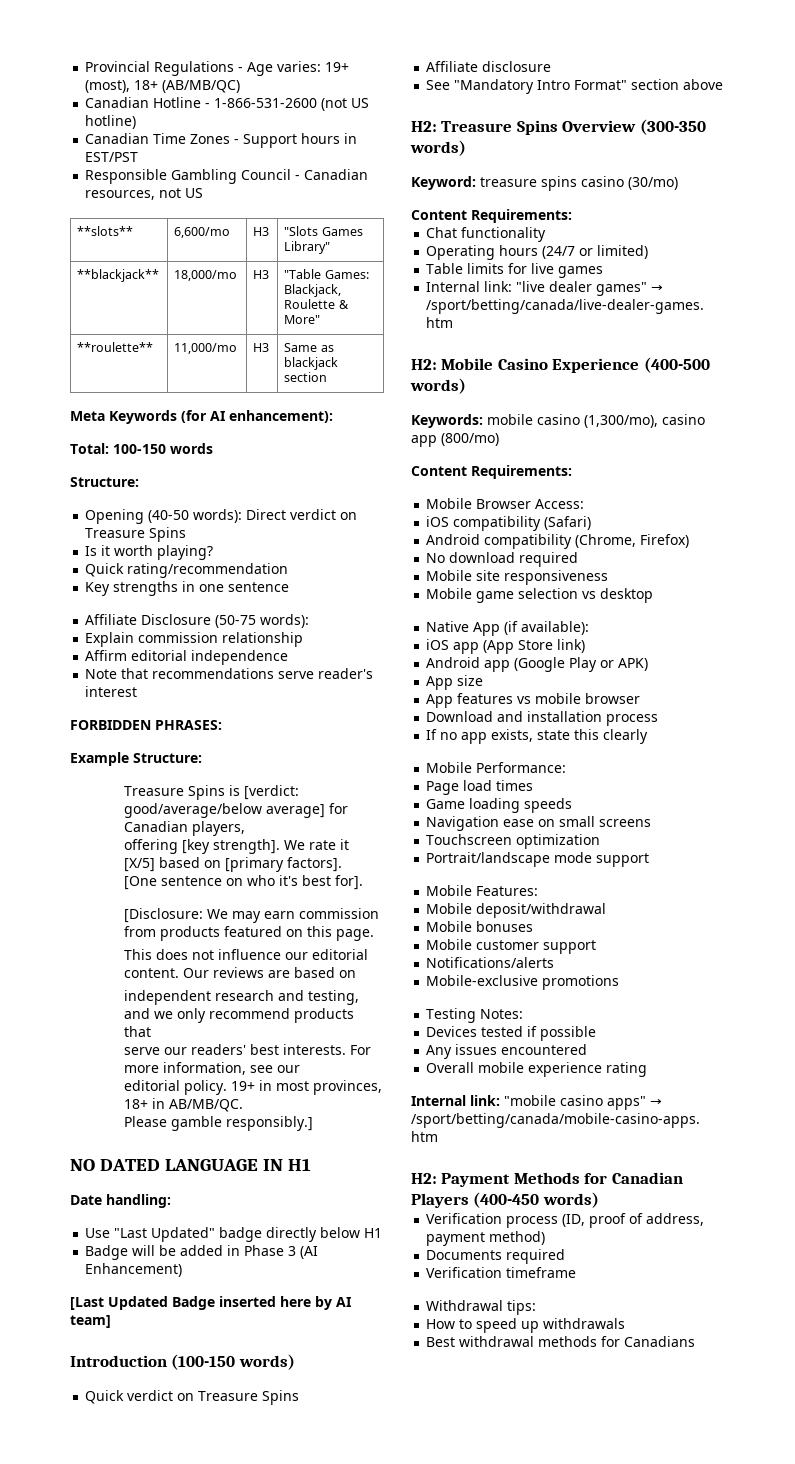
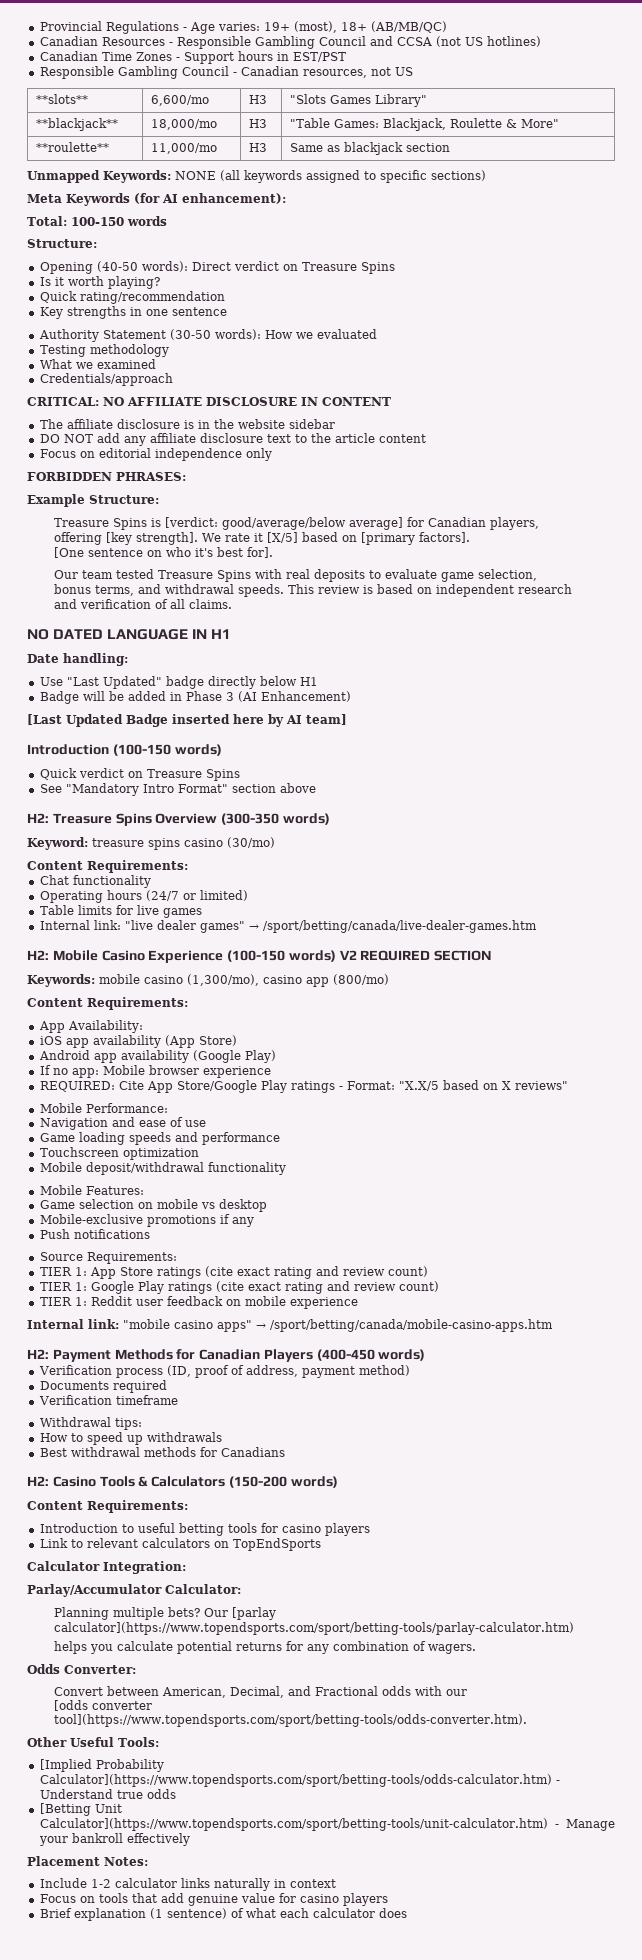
- Canadian Hotline - 1-866-531-2600 (not US hotline)
+ Canadian Resources - Responsible Gambling Council and CCSA (not US hotlines)
+ Unmapped Keywords: NONE (all keywords assigned to specific sections)
- Affiliate Disclosure (50-75 words):
- Explain commission relationship
- Affirm editorial independence
- Note that recommendations serve reader's interest
+ Authority Statement (30-50 words): How we evaluated
+ Testing methodology
+ What we examined
+ Credentials/approach
+ CRITICAL: NO AFFILIATE DISCLOSURE IN CONTENT
+ The affiliate disclosure is in the website sidebar
+ DO NOT add any affiliate disclosure text to the article content
+ Focus on editorial independence only
- [Disclosure: We may earn commission from products featured on this page.
- This does not influence our editorial content. Our reviews are based on
- independent research and testing, and we only recommend products that
- serve our readers' best interests. For more information, see our
- editorial policy. 19+ in most provinces, 18+ in AB/MB/QC.
- Please gamble responsibly.]
+ Our team tested Treasure Spins with real deposits to evaluate game selection,
+ bonus terms, and withdrawal speeds. This review is based on independent research
+ and verification of all claims.
- Affiliate disclosure
- H2: Mobile Casino Experience (400-500 words)
+ H2: Mobile Casino Experience (100-150 words) V2 REQUIRED SECTION
- Mobile Browser Access:
- iOS compatibility (Safari)
- Android compatibility (Chrome, Firefox)
- No download required
- Mobile site responsiveness
- Mobile game selection vs desktop
- Native App (if available):
+ App Availability:
- iOS app (App Store link)
+ iOS app availability (App Store)
- Android app (Google Play or APK)
- App size
- App features vs mobile browser
- Download and installation process
- If no app exists, state this clearly
+ Android app availability (Google Play)
+ If no app: Mobile browser experience
+ REQUIRED: Cite App Store/Google Play ratings - Format: "X.X/5 based on X reviews"
  Mobile Performance:
- Page load times
- Game loading speeds
- Navigation ease on small screens
+ Navigation and ease of use
+ Game loading speeds and performance
- Portrait/landscape mode support
+ Mobile deposit/withdrawal functionality
- Mobile deposit/withdrawal
- Mobile bonuses
- Mobile customer support
- Notifications/alerts
- Mobile-exclusive promotions
- Testing Notes:
- Devices tested if possible
- Any issues encountered
- Overall mobile experience rating
+ Game selection on mobile vs desktop
+ Mobile-exclusive promotions if any
+ Push notifications
+ Source Requirements:
+ TIER 1: App Store ratings (cite exact rating and review count)
+ TIER 1: Google Play ratings (cite exact rating and review count)
+ TIER 1: Reddit user feedback on mobile experience
+ H2: Casino Tools & Calculators (150-200 words)
+ Content Requirements:
+ Introduction to useful betting tools for casino players
+ Link to relevant calculators on TopEndSports
+ Calculator Integration:
+ Parlay/Accumulator Calculator:
+ Planning multiple bets? Our [parlay calculator](https://www.topendsports.com/sport/betting-tools/parlay-calculator.htm)
+ helps you calculate potential returns for any combination of wagers.
+ Odds Converter:
+ Convert between American, Decimal, and Fractional odds with our
+ [odds converter tool](https://www.topendsports.com/sport/betting-tools/odds-converter.htm).
+ Other Useful Tools:
+ [Implied Probability Calculator](https://www.topendsports.com/sport/betting-tools/odds-calculator.htm) - Understand true odds
+ [Betting Unit Calculator](https://www.topendsports.com/sport/betting-tools/unit-calculator.htm) - Manage your bankroll effectively
+ Placement Notes:
+ Include 1-2 calculator links naturally in context
+ Focus on tools that add genuine value for casino players
+ Brief explanation (1 sentence) of what each calculator does

